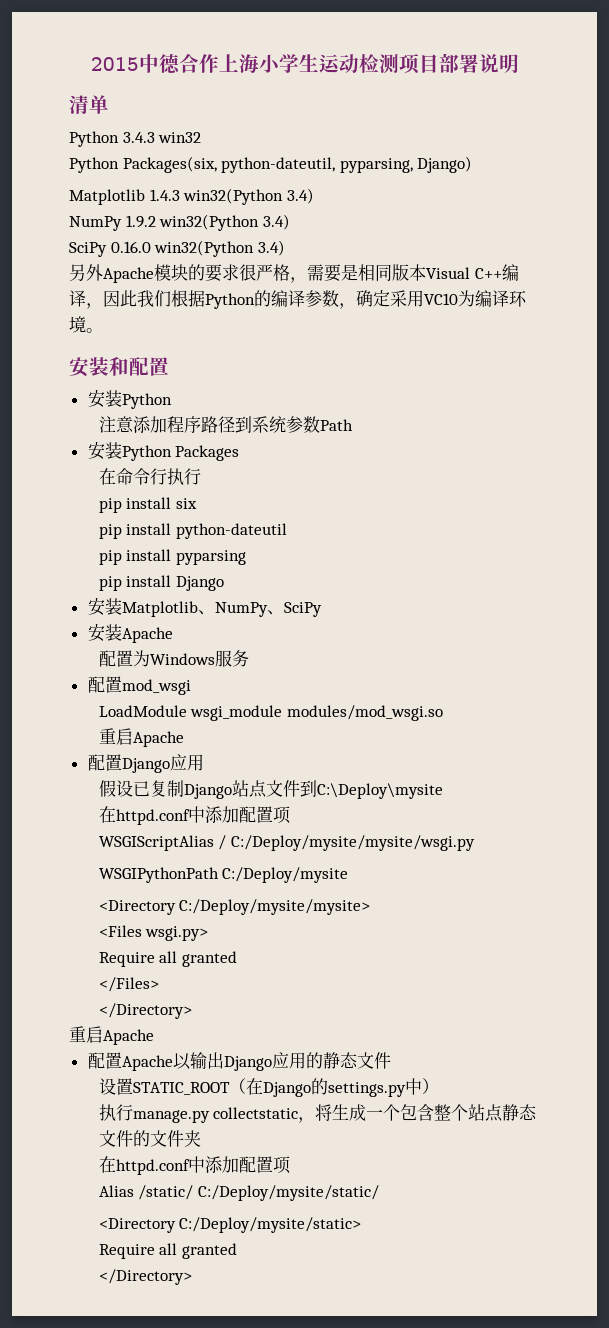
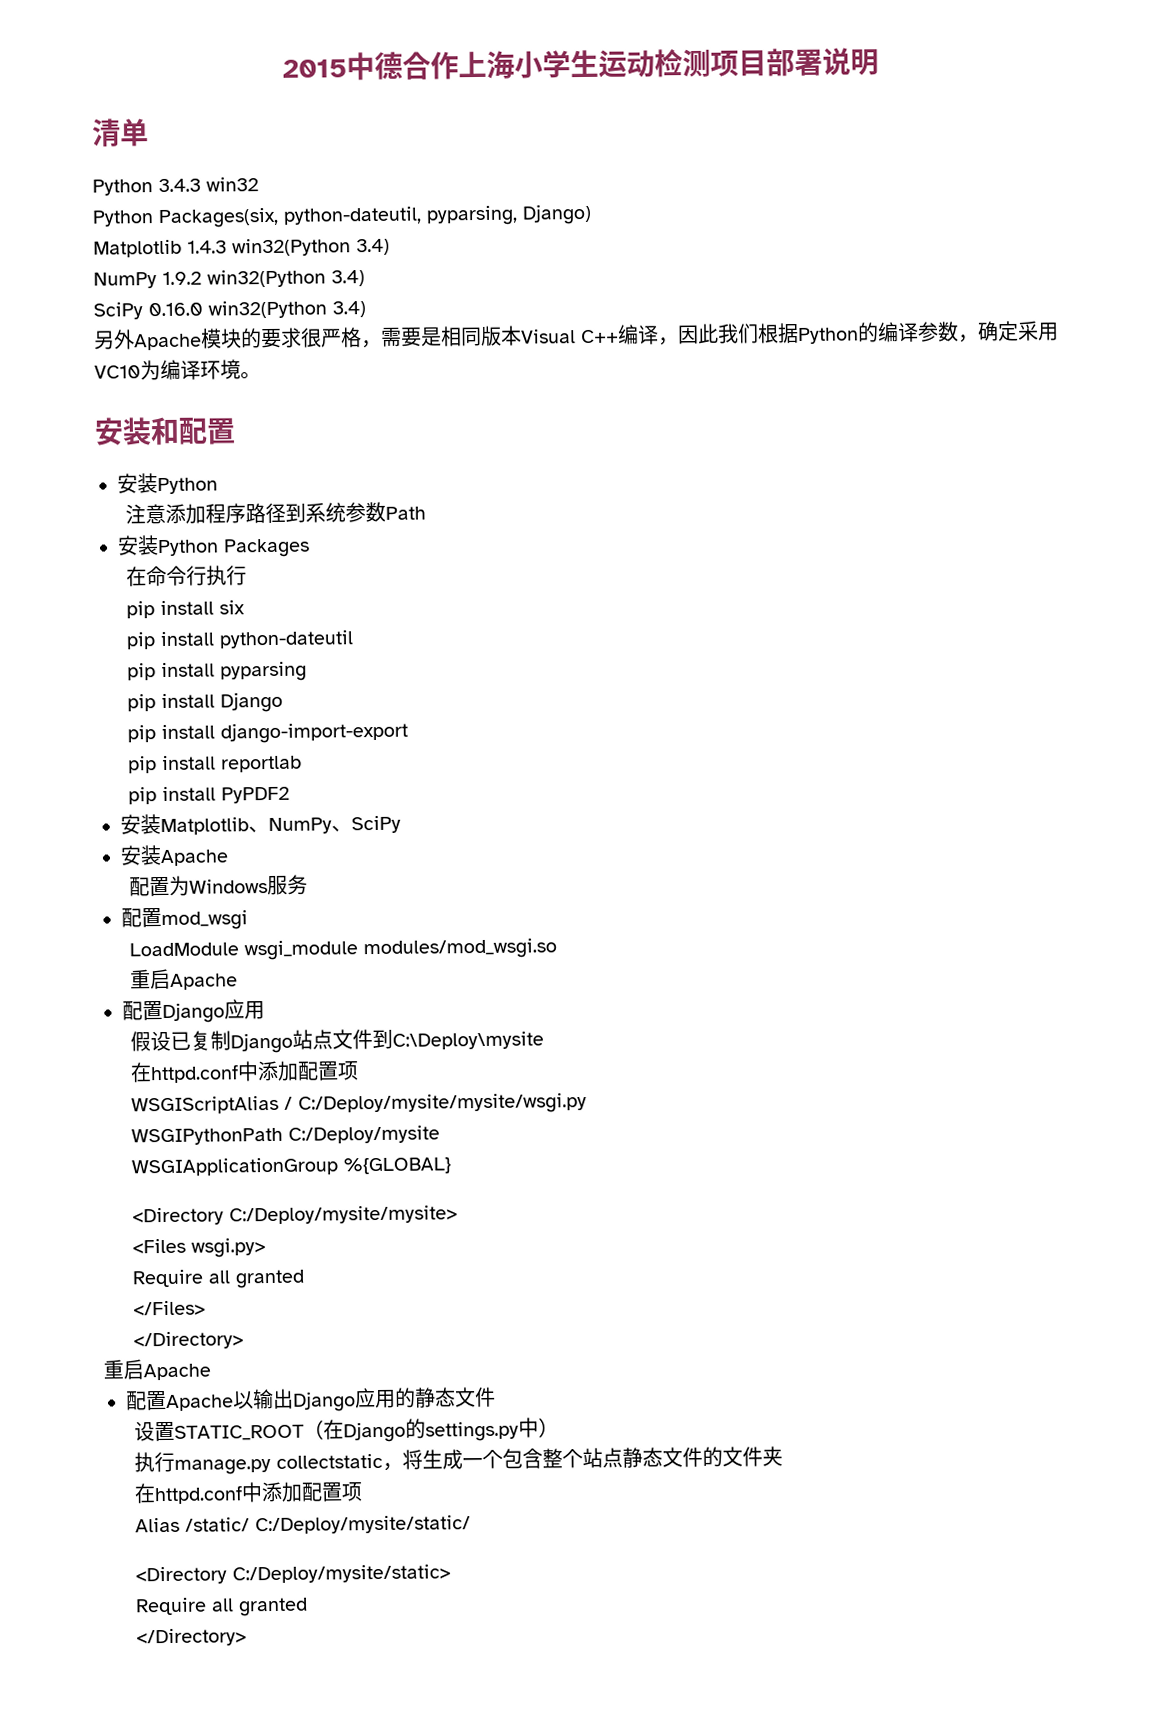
+ pip install django-import-export
+ pip install reportlab
+ pip install PyPDF2
+ WSGIApplicationGroup %{GLOBAL}

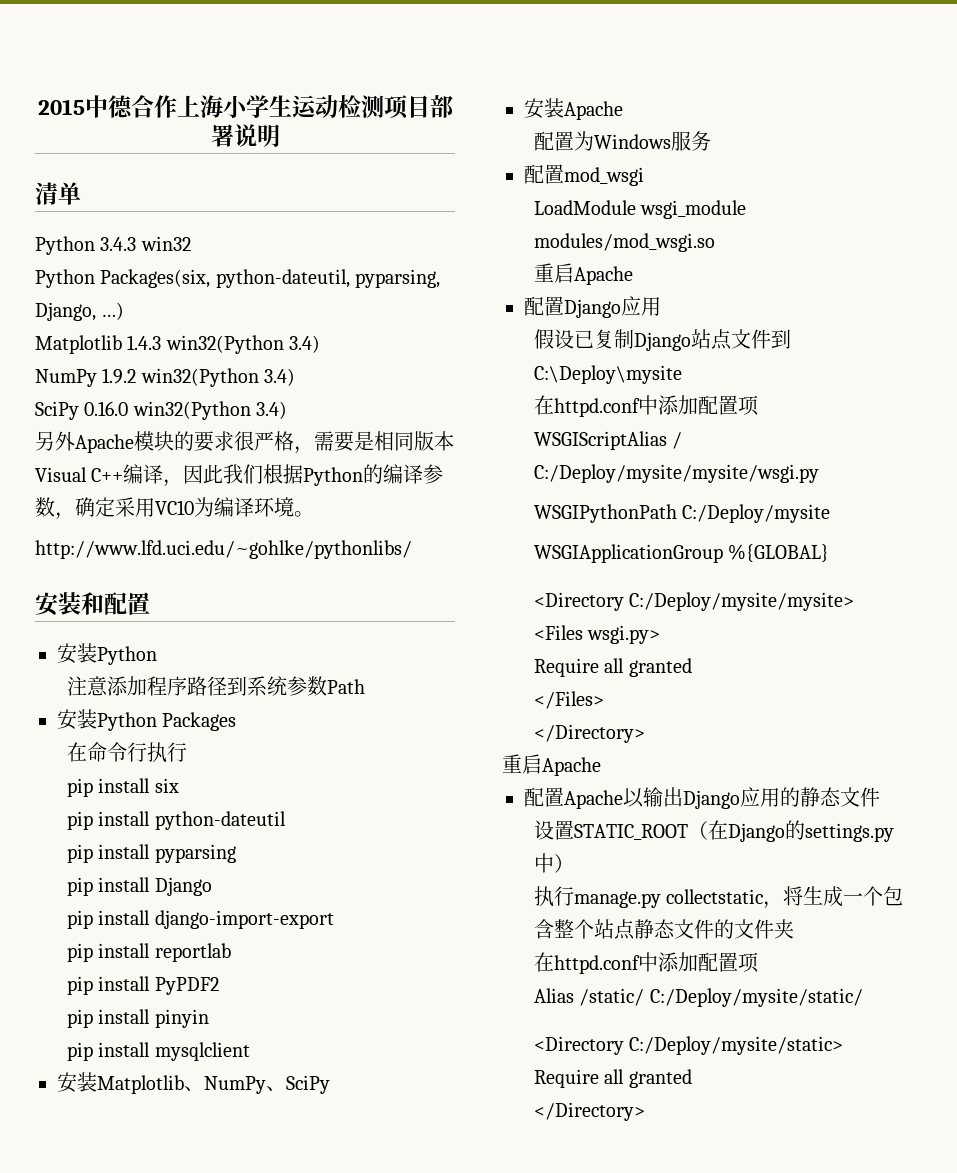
- Python Packages(six, python-dateutil, pyparsing, Django)
+ Python Packages(six, python-dateutil, pyparsing, Django, …)
+ http://www.lfd.uci.edu/~gohlke/pythonlibs/
+ pip install pinyin
+ pip install mysqlclient

